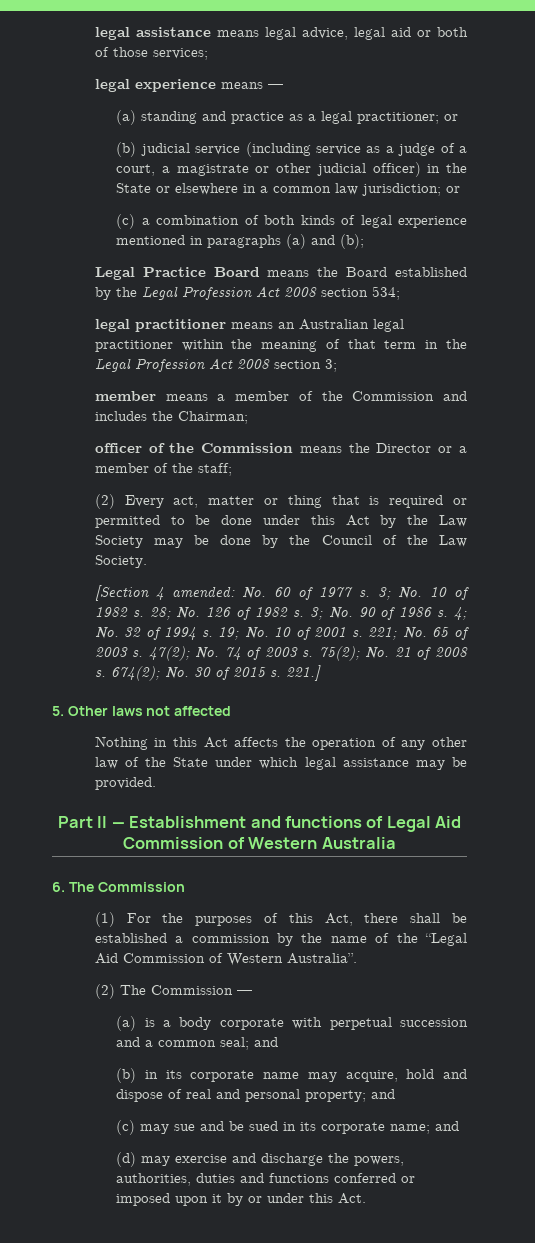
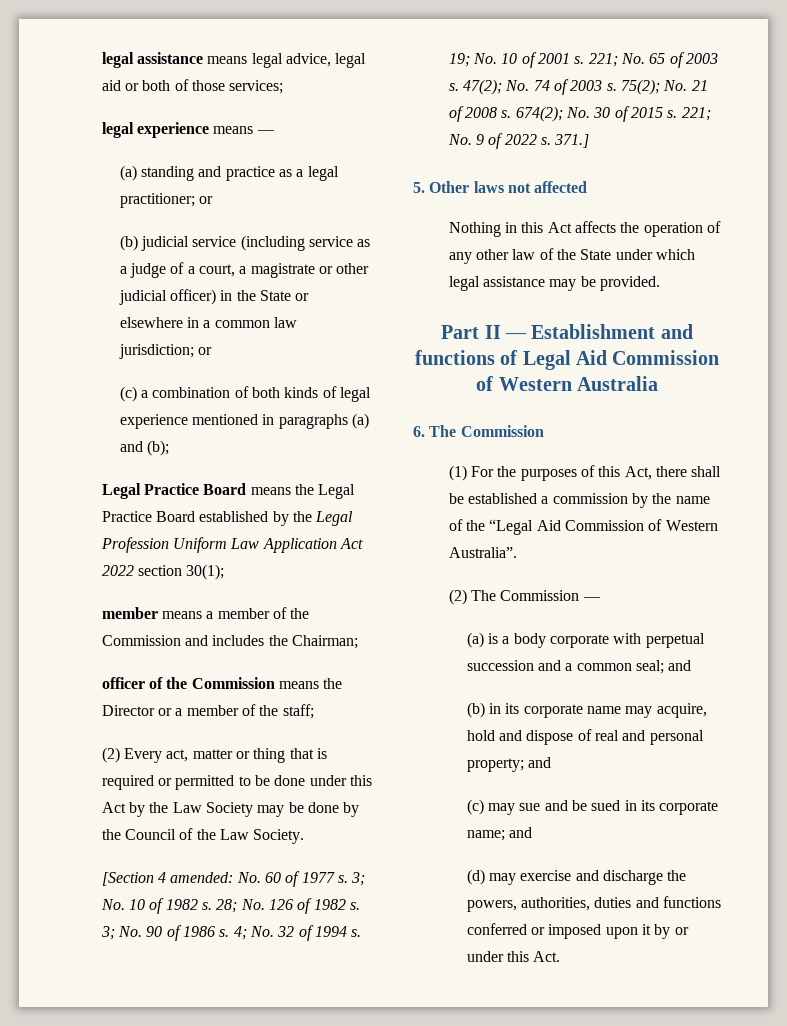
- Legal Practice Board means the Board established by the Legal Profession Act 2008 section 534;
- legal practitioner means an Australian legal practitioner within the meaning of that term in the Legal Profession Act 2008 section 3;
+ Legal Practice Board means the Legal Practice Board established by the Legal Profession Uniform Law Application Act 2022 section 30(1);
- 221.]
+ 221; No. 9 of 2022 s. 371.]

